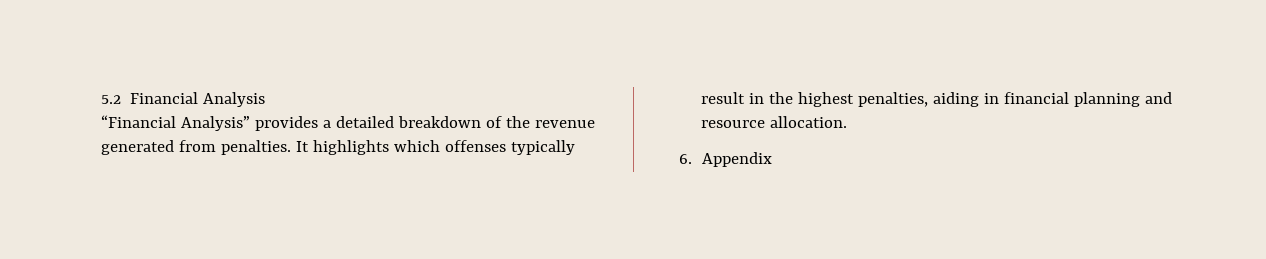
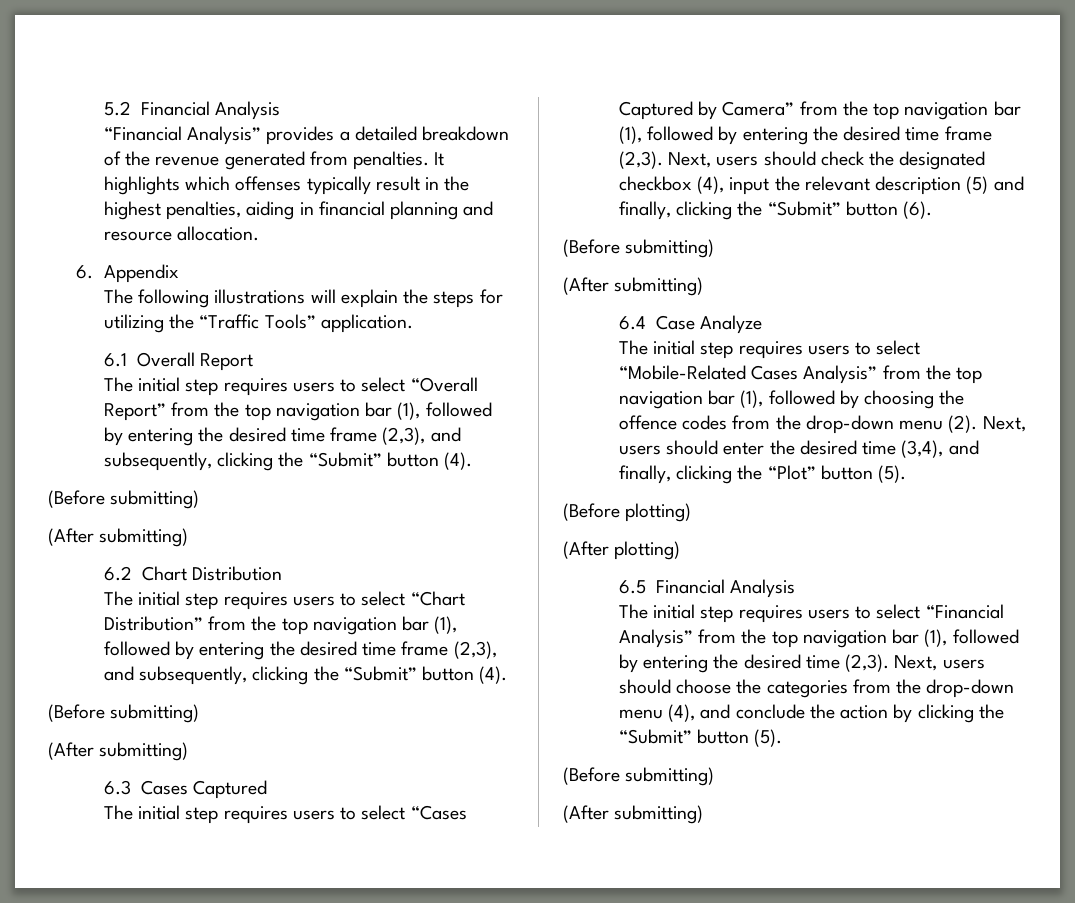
+ The following illustrations will explain the steps for utilizing the “Traffic Tools” application.
+ 6.1 Overall Report
+ The initial step requires users to select “Overall Report” from the top navigation bar (1), followed by entering the desired time frame (2,3), and subsequently, clicking the “Submit” button (4).
+ (Before submitting)
+ (After submitting)
+ 6.2 Chart Distribution
+ The initial step requires users to select “Chart Distribution” from the top navigation bar (1), followed by entering the desired time frame (2,3), and subsequently, clicking the “Submit” button (4).
+ (Before submitting)
+ (After submitting)
+ 6.3 Cases Captured
+ The initial step requires users to select “Cases Captured by Camera” from the top navigation bar (1), followed by entering the desired time frame (2,3). Next, users should check the designated checkbox (4), input the relevant description (5) and finally, clicking the “Submit” button (6).
+ (Before submitting)
+ (After submitting)
+ 6.4 Case Analyze
+ The initial step requires users to select “Mobile-Related Cases Analysis” from the top navigation bar (1), followed by choosing the offence codes from the drop-down menu (2). Next, users should enter the desired time (3,4), and finally, clicking the “Plot” button (5).
+ (Before plotting)
+ (After plotting)
+ 6.5 Financial Analysis
+ The initial step requires users to select “Financial Analysis” from the top navigation bar (1), followed by entering the desired time (2,3). Next, users should choose the categories from the drop-down menu (4), and conclude the action by clicking the “Submit” button (5).
+ (Before submitting)
+ (After submitting)

